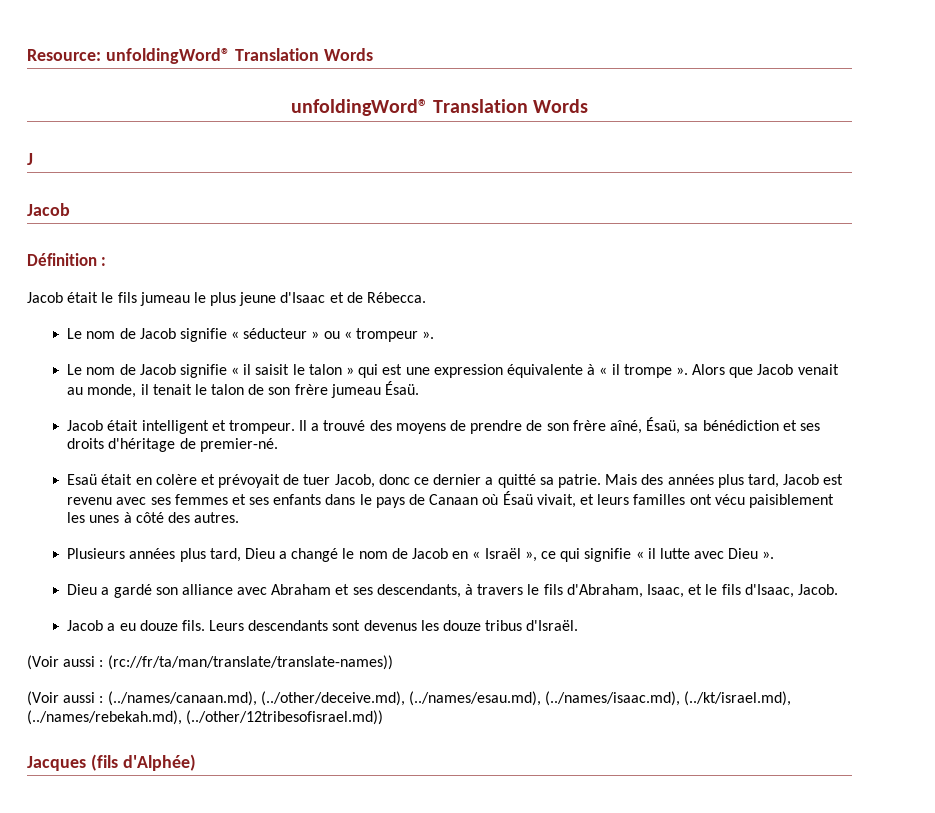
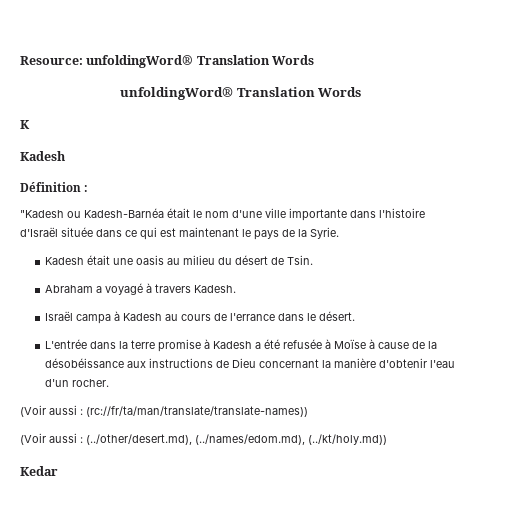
- J
- Jacob
+ K
+ Kadesh
- Jacob était le fils jumeau le plus jeune d'Isaac et de Rébecca.
- Le nom de Jacob signifie « séducteur » ou « trompeur ».
- Le nom de Jacob signifie « il saisit le talon » qui est une expression équivalente à « il trompe ». Alors que Jacob venait au monde, il tenait le talon de son frère jumeau Ésaü.
- Jacob était intelligent et trompeur. Il a trouvé des moyens de prendre de son frère aîné, Ésaü, sa bénédiction et ses droits d'héritage de premier-né.
- Esaü était en colère et prévoyait de tuer Jacob, donc ce dernier a quitté sa patrie. Mais des années plus tard, Jacob est revenu avec ses femmes et ses enfants dans le pays de Canaan où Ésaü vivait, et leurs familles ont vécu paisiblement les unes à côté des autres.
- Plusieurs années plus tard, Dieu a changé le nom de Jacob en « Israël », ce qui signifie « il lutte avec Dieu ».
- Dieu a gardé son alliance avec Abraham et ses descendants, à travers le fils d'Abraham, Isaac, et le fils d'Isaac, Jacob.
- Jacob a eu douze fils. Leurs descendants sont devenus les douze tribus d'Israël.
+ "Kadesh ou Kadesh-Barnéa était le nom d'une ville importante dans l'histoire d'Israël située dans ce qui est maintenant le pays de la Syrie.
+ Kadesh était une oasis au milieu du désert de Tsin.
+ Abraham a voyagé à travers Kadesh.
+ Israël campa à Kadesh au cours de l'errance dans le désert.
+ L'entrée dans la terre promise à Kadesh a été refusée à Moïse à cause de la désobéissance aux instructions de Dieu concernant la manière d'obtenir l'eau d'un rocher.
- (Voir aussi : (../names/canaan.md), (../other/deceive.md), (../names/esau.md), (../names/isaac.md), (../kt/israel.md), (../names/rebekah.md), (../other/12tribesofisrael.md))
- Jacques (fils d'Alphée)
+ (Voir aussi : (../other/desert.md), (../names/edom.md), (../kt/holy.md))
+ Kedar

